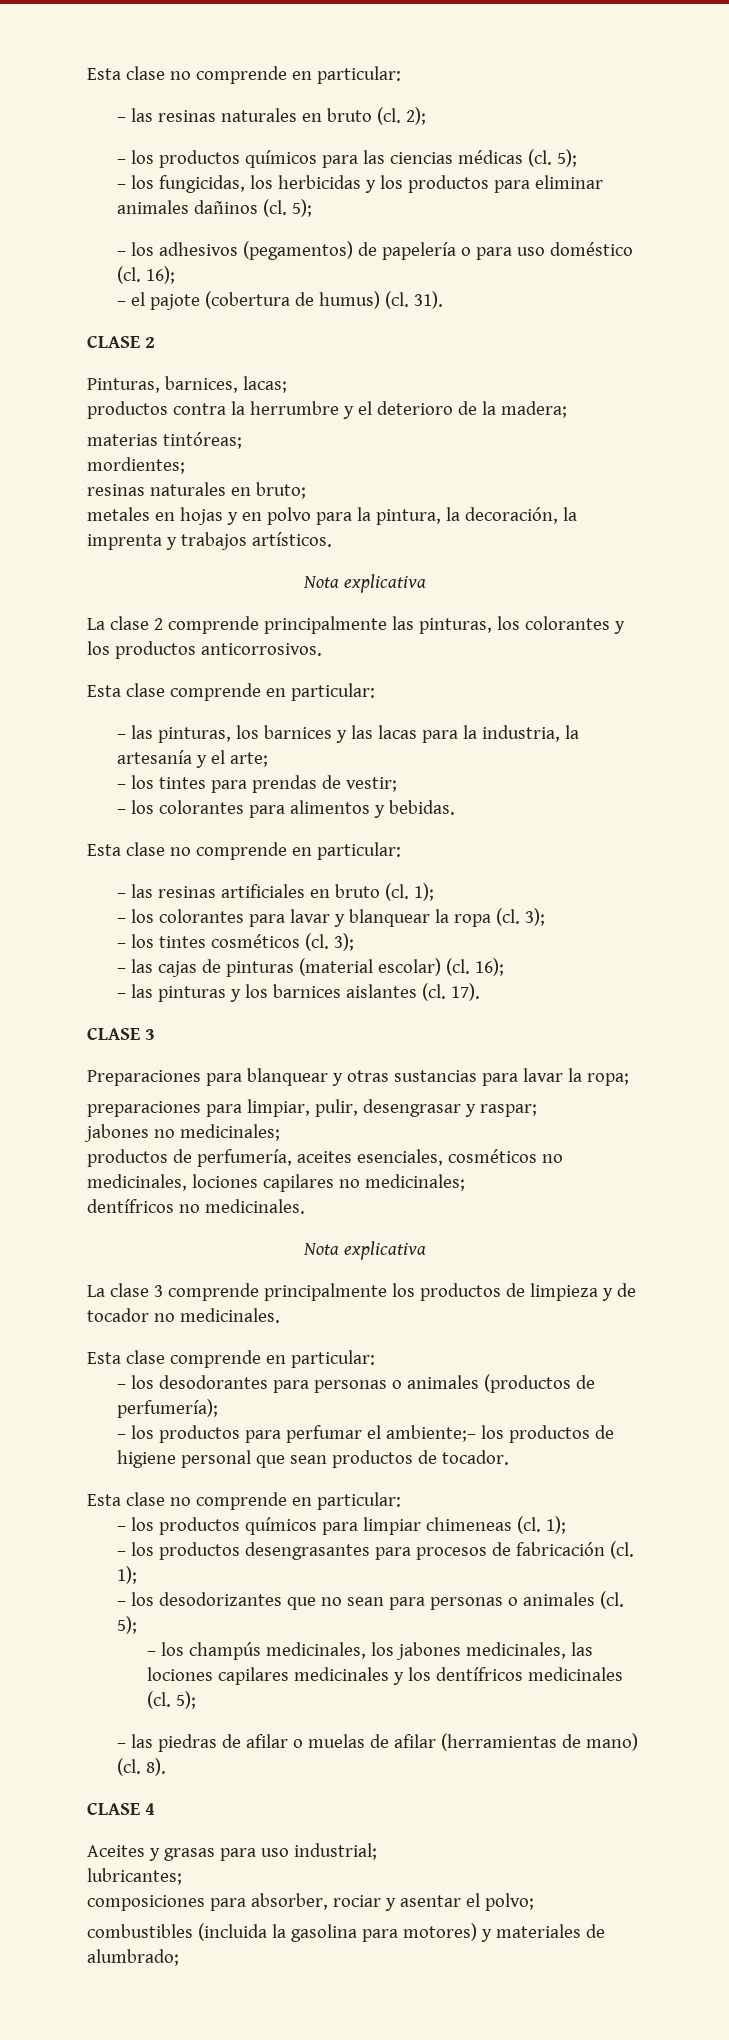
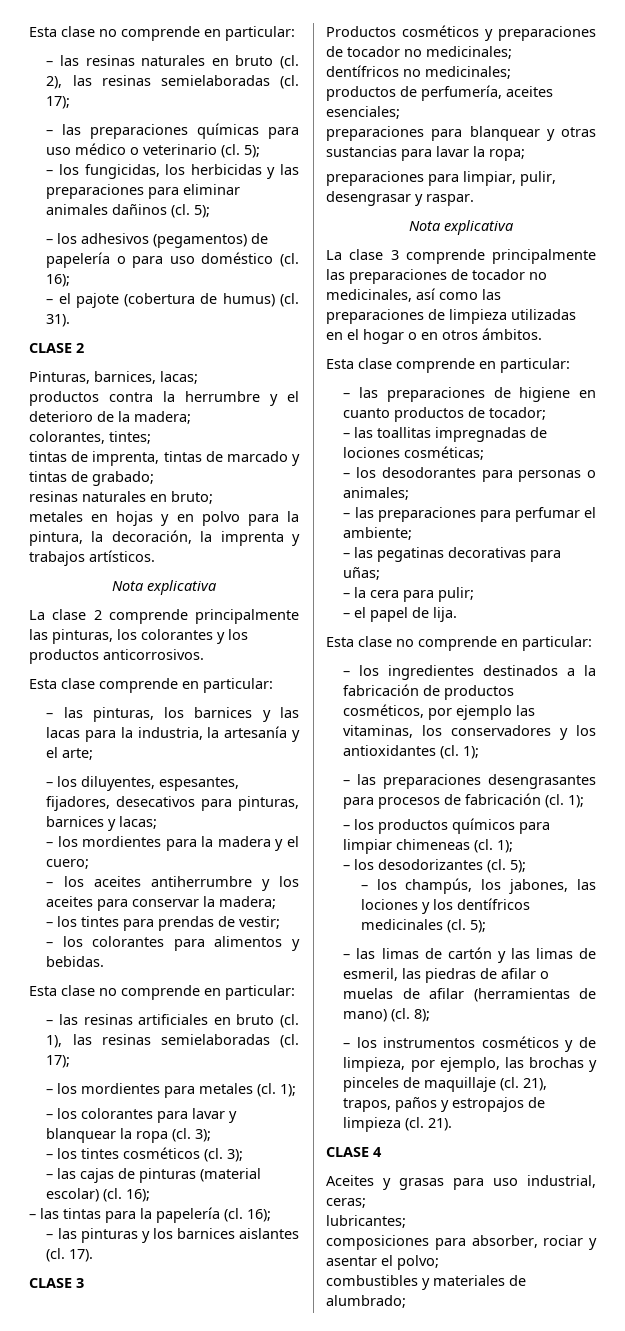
- 2);
- – los productos químicos para las ciencias médicas (cl.
+ 2), las resinas semielaboradas (cl. 17);
+ – las preparaciones químicas para uso médico o veterinario (cl.
- – los fungicidas, los herbicidas y los productos para eliminar animales dañinos (cl.
+ – los fungicidas, los herbicidas y las preparaciones para eliminar animales dañinos (cl.
- materias tintóreas;
- mordientes;
+ colorantes, tintes;
+ tintas de imprenta, tintas de marcado y tintas de grabado;
+ – los diluyentes, espesantes, fijadores, desecativos para pinturas, barnices y lacas;
+ – los mordientes para la madera y el cuero;
+ – los aceites antiherrumbre y los aceites para conservar la madera;
+ 1), las resinas semielaboradas (cl. 17);
+ – los mordientes para metales (cl.
+ – las tintas para la papelería (cl. 16);
- Preparaciones para blanquear y otras sustancias para lavar la ropa;
+ Productos cosméticos y preparaciones de tocador no medicinales;
+ dentífricos no medicinales;
+ productos de perfumería, aceites esenciales;
+ preparaciones para blanquear y otras sustancias para lavar la ropa;
- preparaciones para limpiar, pulir, desengrasar y raspar;
- jabones no medicinales;
- productos de perfumería, aceites esenciales, cosméticos no medicinales, lociones capilares no medicinales;
- dentífricos no medicinales.
+ preparaciones para limpiar, pulir, desengrasar y raspar.
- La clase 3 comprende principalmente los productos de limpieza y de tocador no medicinales.
+ La clase 3 comprende principalmente las preparaciones de tocador no medicinales, así como las preparaciones de limpieza utilizadas en el hogar o en otros ámbitos.
  Esta clase comprende en particular:
+ – las preparaciones de higiene en cuanto productos de tocador;
+ – las toallitas impregnadas de lociones cosméticas;
- – los desodorantes para personas o animales (productos de perfumería);
- – los productos para perfumar el ambiente;– los productos de higiene personal que sean productos de tocador.
+ – los desodorantes para personas o animales;
+ – las preparaciones para perfumar el ambiente;
+ – las pegatinas decorativas para uñas;
+ – la cera para pulir;
+ – el papel de lija.
  Esta clase no comprende en particular:
+ – los ingredientes destinados a la fabricación de productos cosméticos, por ejemplo las vitaminas, los conservadores y los antioxidantes (cl. 1);
+ – las preparaciones desengrasantes para procesos de fabricación (cl. 1);
- – los productos desengrasantes para procesos de fabricación (cl. 1);
- – los desodorizantes que no sean para personas o animales (cl. 5);
- – los champús medicinales, los jabones medicinales, las lociones capilares medicinales y los dentífricos medicinales (cl.
+ – los desodorizantes (cl. 5);
+ – los champús, los jabones, las lociones y los dentífricos medicinales (cl.
- – las piedras de afilar o muelas de afilar (herramientas de mano) (cl.
+ – las limas de cartón y las limas de esmeril, las piedras de afilar o muelas de afilar (herramientas de mano) (cl.
- 8).
+ 8);
+ – los instrumentos cosméticos y de limpieza, por ejemplo, las brochas y pinceles de maquillaje (cl. 21), trapos, paños y estropajos de limpieza (cl. 21).
- Aceites y grasas para uso industrial;
+ Aceites y grasas para uso industrial, ceras;
- combustibles (incluida la gasolina para motores) y materiales de alumbrado;
+ combustibles y materiales de alumbrado;

